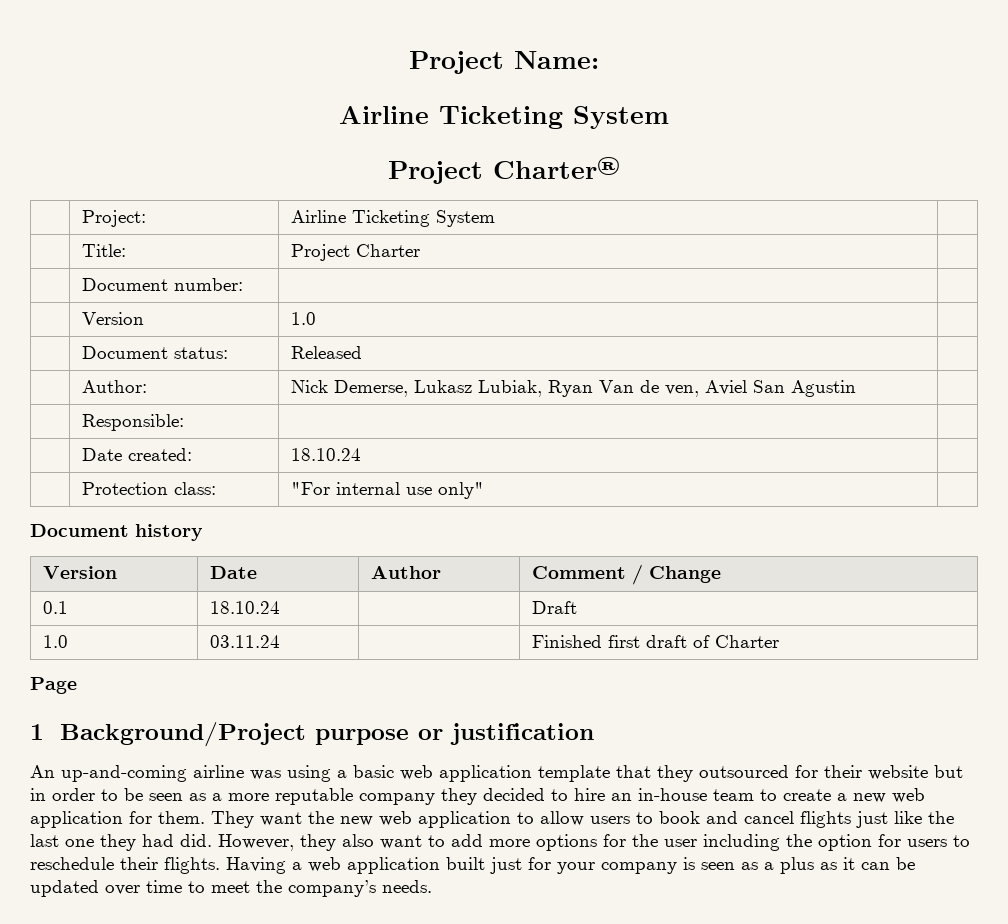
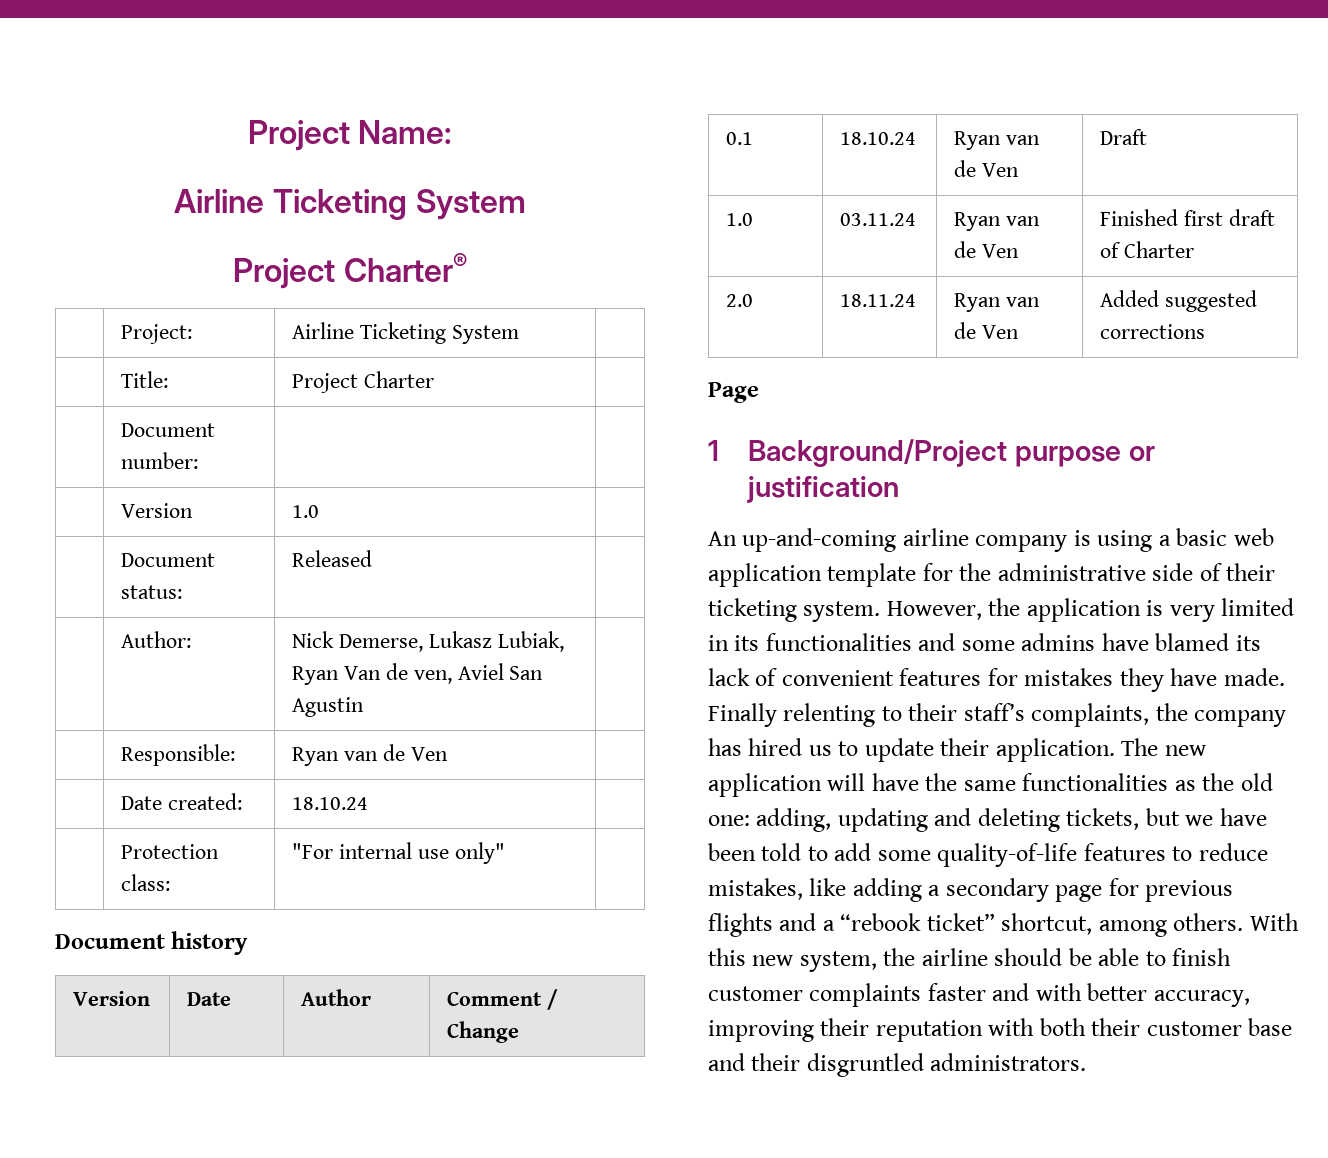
- | Responsible: | |
+ | Responsible: | Ryan van de Ven |
- 0.1 | 18.10.24 | | Draft
+ 0.1 | 18.10.24 | Ryan van de Ven | Draft
- 1.0 | 03.11.24 | | Finished first draft of Charter
+ 1.0 | 03.11.24 | Ryan van de Ven | Finished first draft of Charter
+ 2.0 | 18.11.24 | Ryan van de Ven | Added suggested corrections
- An up-and-coming airline was using a basic web application template that they outsourced for their website but in order to be seen as a more reputable company they decided to hire an in-house team to create a new web application for them. They want the new web application to allow users to book and cancel flights just like the last one they had did. However, they also want to add more options for the user including the option for users to reschedule their flights. Having a web application built just for your company is seen as a plus as it can be updated over time to meet the company’s needs.
+ An up-and-coming airline company is using a basic web application template for the administrative side of their ticketing system. However, the application is very limited in its functionalities and some admins have blamed its lack of convenient features for mistakes they have made. Finally relenting to their staff’s complaints, the company has hired us to update their application. The new application will have the same functionalities as the old one: adding, updating and deleting tickets, but we have been told to add some quality-of-life features to reduce mistakes, like adding a secondary page for previous flights and a “rebook ticket” shortcut, among others. With this new system, the airline should be able to finish customer complaints faster and with better accuracy, improving their reputation with both their customer base and their disgruntled administrators.

